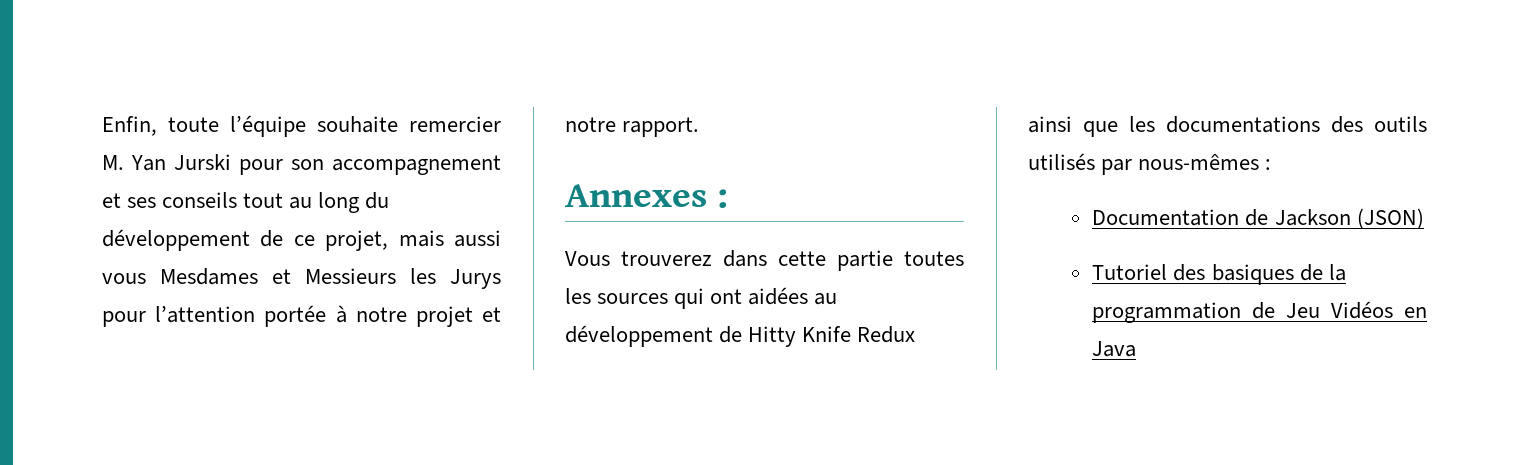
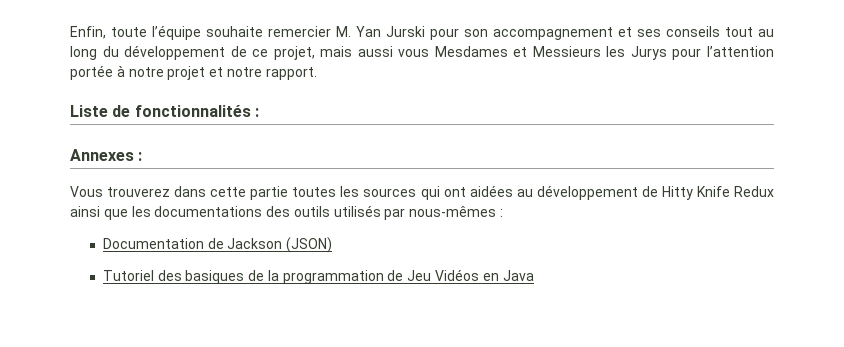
+ Liste de fonctionnalités :

